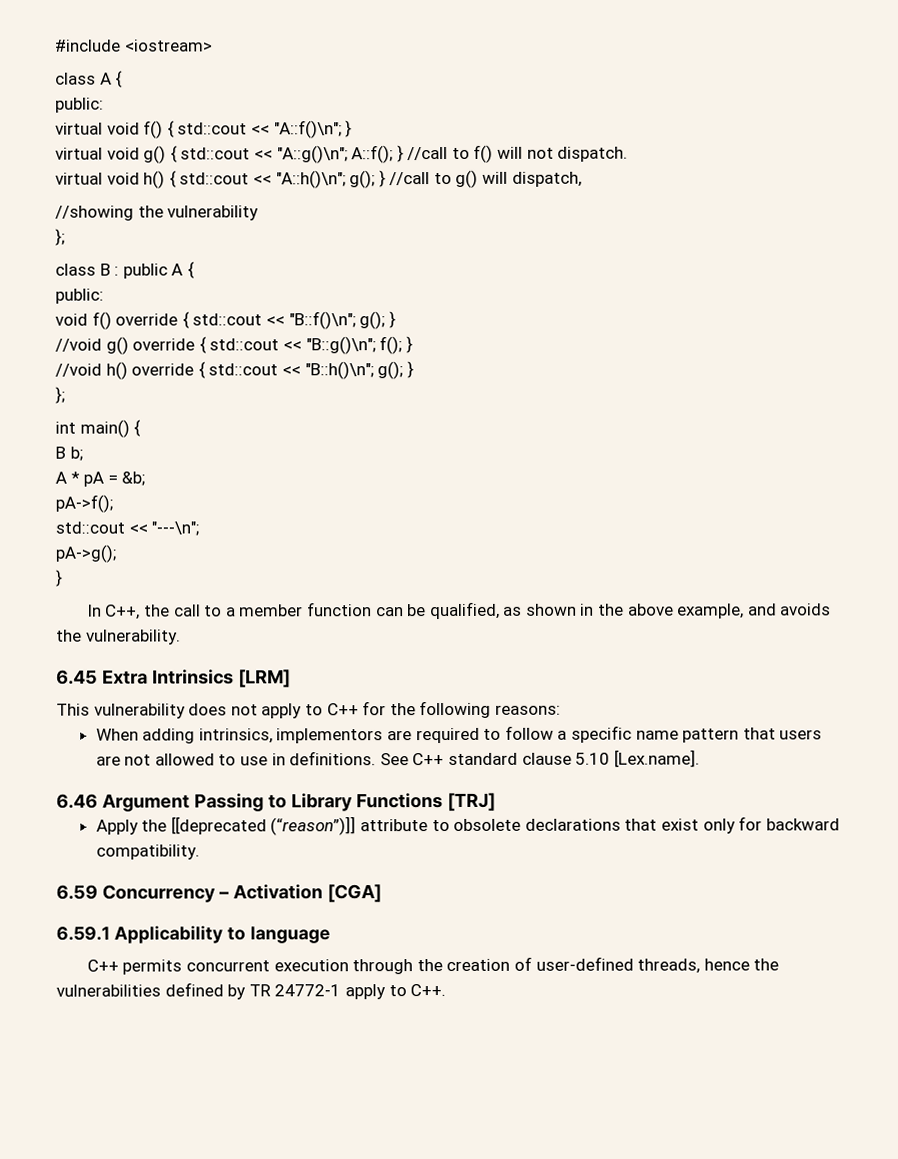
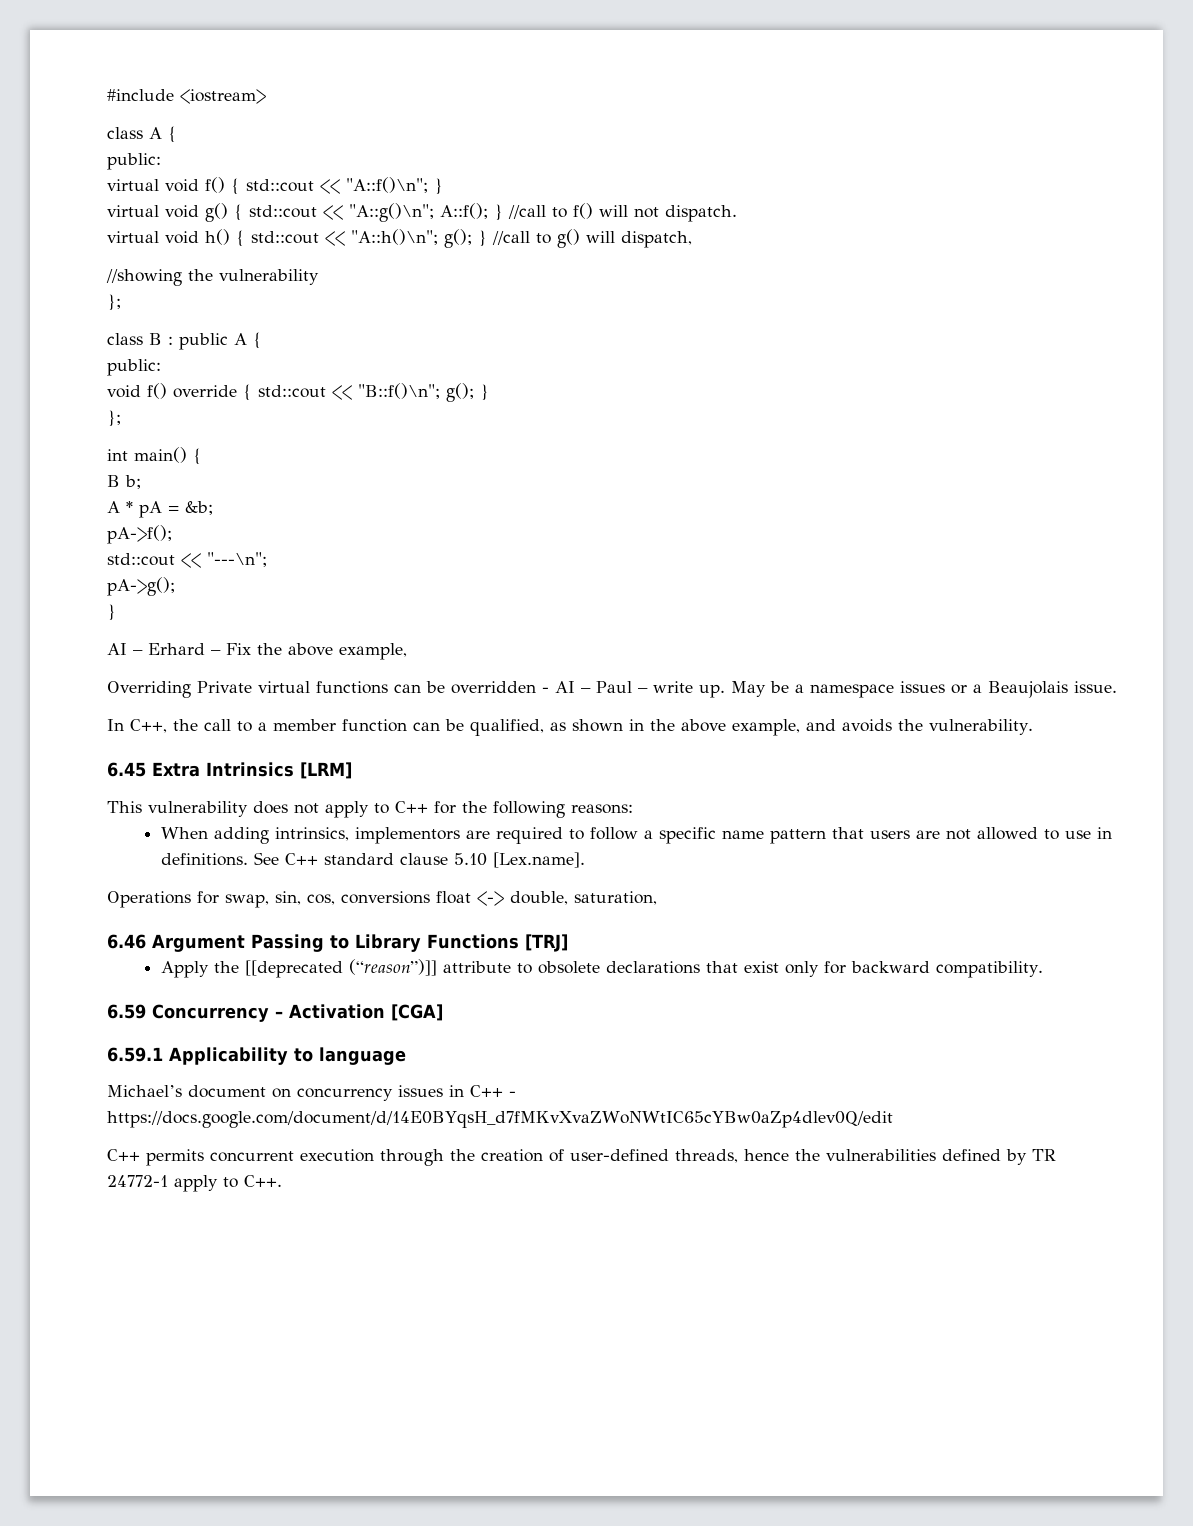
- //void g() override { std::cout << "B::g()\n"; f(); }
- //void h() override { std::cout << "B::h()\n"; g(); }
+ AI – Erhard – Fix the above example,
+ Overriding Private virtual functions can be overridden - AI – Paul – write up. May be a namespace issues or a Beaujolais issue.
+ Operations for swap, sin, cos, conversions float <-> double, saturation,
+ Michael’s document on concurrency issues in C++ - https://docs.google.com/document/d/14E0BYqsH_d7fMKvXvaZWoNWtIC65cYBw0aZp4dlev0Q/edit

